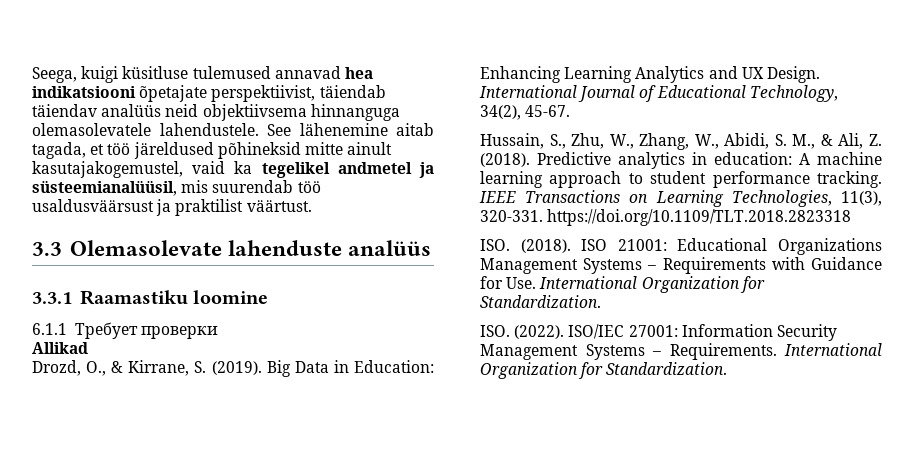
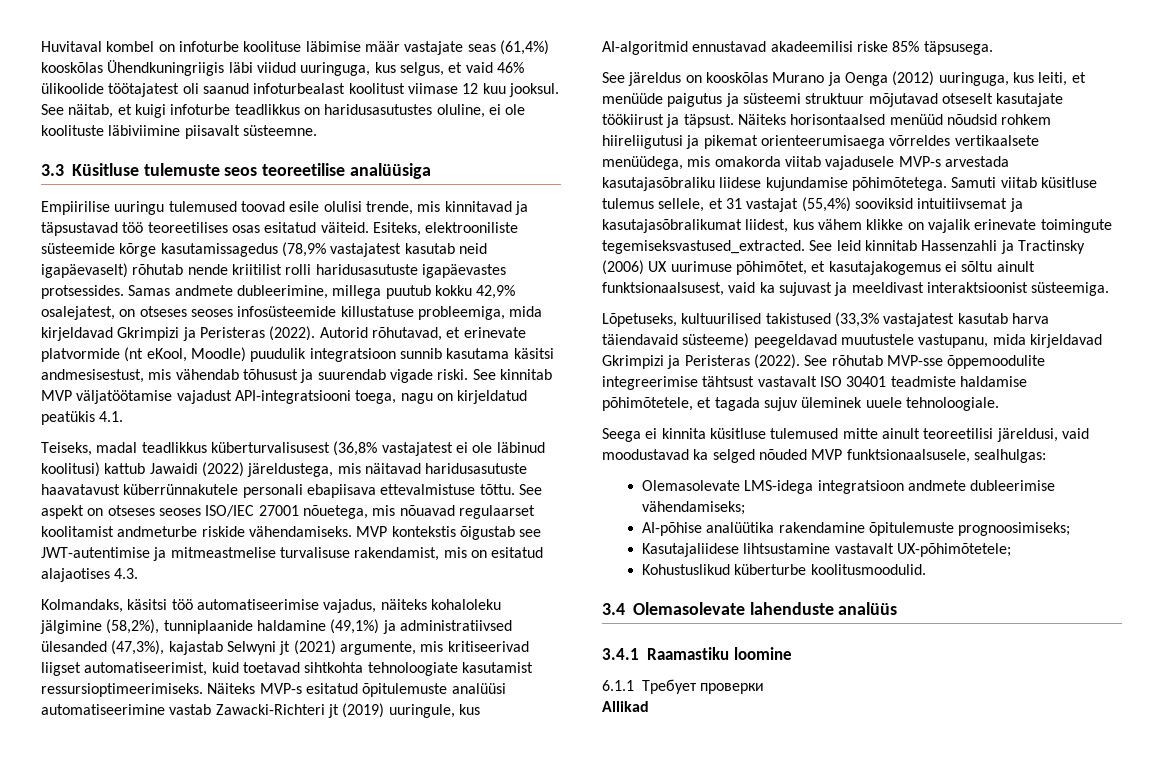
- Seega, kuigi küsitluse tulemused annavad hea indikatsiooni õpetajate perspektiivist, täiendab täiendav analüüs neid objektiivsema hinnanguga olemasolevatele lahendustele. See lähenemine aitab tagada, et töö järeldused põhineksid mitte ainult kasutajakogemustel, vaid ka tegelikel andmetel ja süsteemianalüüsil, mis suurendab töö usaldusväärsust ja praktilist väärtust.
- 3.3 Olemasolevate lahenduste analüüs
+ Huvitaval kombel on infoturbe koolituse läbimise määr vastajate seas (61,4%) kooskõlas Ühendkuningriigis läbi viidud uuringuga, kus selgus, et vaid 46% ülikoolide töötajatest oli saanud infoturbealast koolitust viimase 12 kuu jooksul. See näitab, et kuigi infoturbe teadlikkus on haridusasutustes oluline, ei ole koolituste läbiviimine piisavalt süsteemne.
+ 3.3 Küsitluse tulemuste seos teoreetilise analüüsiga
+ Empiirilise uuringu tulemused toovad esile olulisi trende, mis kinnitavad ja täpsustavad töö teoreetilises osas esitatud väiteid. Esiteks, elektrooniliste süsteemide kõrge kasutamissagedus (78,9% vastajatest kasutab neid igapäevaselt) rõhutab nende kriitilist rolli haridusasutuste igapäevastes protsessides. Samas andmete dubleerimine, millega puutub kokku 42,9% osalejatest, on otseses seoses infosüsteemide killustatuse probleemiga, mida kirjeldavad Gkrimpizi ja Peristeras (2022). Autorid rõhutavad, et erinevate platvormide (nt eKool, Moodle) puudulik integratsioon sunnib kasutama käsitsi andmesisestust, mis vähendab tõhusust ja suurendab vigade riski. See kinnitab MVP väljatöötamise vajadust API-integratsiooni toega, nagu on kirjeldatud peatükis 4.1.
+ Teiseks, madal teadlikkus küberturvalisusest (36,8% vastajatest ei ole läbinud koolitusi) kattub Jawaidi (2022) järeldustega, mis näitavad haridusasutuste haavatavust küberrünnakutele personali ebapiisava ettevalmistuse tõttu. See aspekt on otseses seoses ISO/IEC 27001 nõuetega, mis nõuavad regulaarset koolitamist andmeturbe riskide vähendamiseks. MVP kontekstis õigustab see JWT-autentimise ja mitmeastmelise turvalisuse rakendamist, mis on esitatud alajaotises 4.3.
+ Kolmandaks, käsitsi töö automatiseerimise vajadus, näiteks kohaloleku jälgimine (58,2%), tunniplaanide haldamine (49,1%) ja administratiivsed ülesanded (47,3%), kajastab Selwyni jt (2021) argumente, mis kritiseerivad liigset automatiseerimist, kuid toetavad sihtkohta tehnoloogiate kasutamist ressursioptimeerimiseks. Näiteks MVP-s esitatud õpitulemuste analüüsi automatiseerimine vastab Zawacki-Richteri jt (2019) uuringule, kus AI-algoritmid ennustavad akadeemilisi riske 85% täpsusega.
+ See järeldus on kooskõlas Murano ja Oenga (2012) uuringuga, kus leiti, et menüüde paigutus ja süsteemi struktuur mõjutavad otseselt kasutajate töökiirust ja täpsust. Näiteks horisontaalsed menüüd nõudsid rohkem hiireliigutusi ja pikemat orienteerumisaega võrreldes vertikaalsete menüüdega, mis omakorda viitab vajadusele MVP-s arvestada kasutajasõbraliku liidese kujundamise põhimõtetega. Samuti viitab küsitluse tulemus sellele, et 31 vastajat (55,4%) sooviksid intuitiivsemat ja kasutajasõbralikumat liidest, kus vähem klikke on vajalik erinevate toimingute tegemiseksvastused_extracted. See leid kinnitab Hassenzahli ja Tractinsky (2006) UX uurimuse põhimõtet, et kasutajakogemus ei sõltu ainult funktsionaalsusest, vaid ka sujuvast ja meeldivast interaktsioonist süsteemiga.
+ Lõpetuseks, kultuurilised takistused (33,3% vastajatest kasutab harva täiendavaid süsteeme) peegeldavad muutustele vastupanu, mida kirjeldavad Gkrimpizi ja Peristeras (2022). See rõhutab MVP-sse õppemoodulite integreerimise tähtsust vastavalt ISO 30401 teadmiste haldamise põhimõtetele, et tagada sujuv üleminek uuele tehnoloogiale.
+ Seega ei kinnita küsitluse tulemused mitte ainult teoreetilisi järeldusi, vaid moodustavad ka selged nõuded MVP funktsionaalsusele, sealhulgas:
+ Olemasolevate LMS-idega integratsioon andmete dubleerimise vähendamiseks;
+ AI-põhise analüütika rakendamine õpitulemuste prognoosimiseks;
+ Kasutajaliidese lihtsustamine vastavalt UX-põhimõtetele;
+ Kohustuslikud küberturbe koolitusmoodulid.
+ 3.4 Olemasolevate lahenduste analüüs
- 3.3.1 Raamastiku loomine
+ 3.4.1 Raamastiku loomine
- Drozd, O., & Kirrane, S. (2019). Big Data in Education: Enhancing Learning Analytics and UX Design. International Journal of Educational Technology, 34(2), 45-67.
- Hussain, S., Zhu, W., Zhang, W., Abidi, S. M., & Ali, Z. (2018). Predictive analytics in education: A machine learning approach to student performance tracking. IEEE Transactions on Learning Technologies, 11(3), 320-331. https://doi.org/10.1109/TLT.2018.2823318
- ISO. (2018). ISO 21001: Educational Organizations Management Systems – Requirements with Guidance for Use. International Organization for Standardization.
- ISO. (2022). ISO/IEC 27001: Information Security Management Systems – Requirements. International Organization for Standardization.

